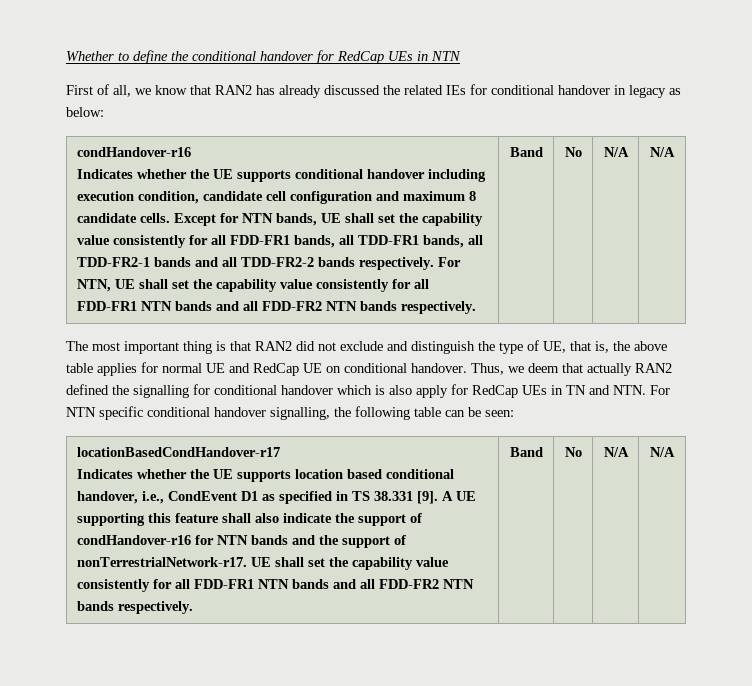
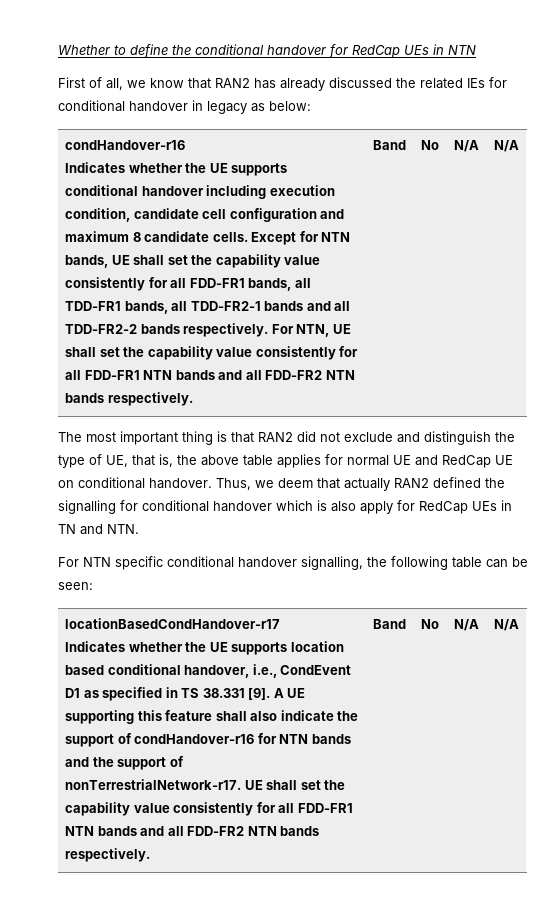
- Thus, we deem that actually RAN2 defined the signalling for conditional handover which is also apply for RedCap UEs in TN and NTN. For NTN specific conditional handover signalling, the following table can be seen:
+ Thus, we deem that actually RAN2 defined the signalling for conditional handover which is also apply for RedCap UEs in TN and NTN.
+ For NTN specific conditional handover signalling, the following table can be seen:

